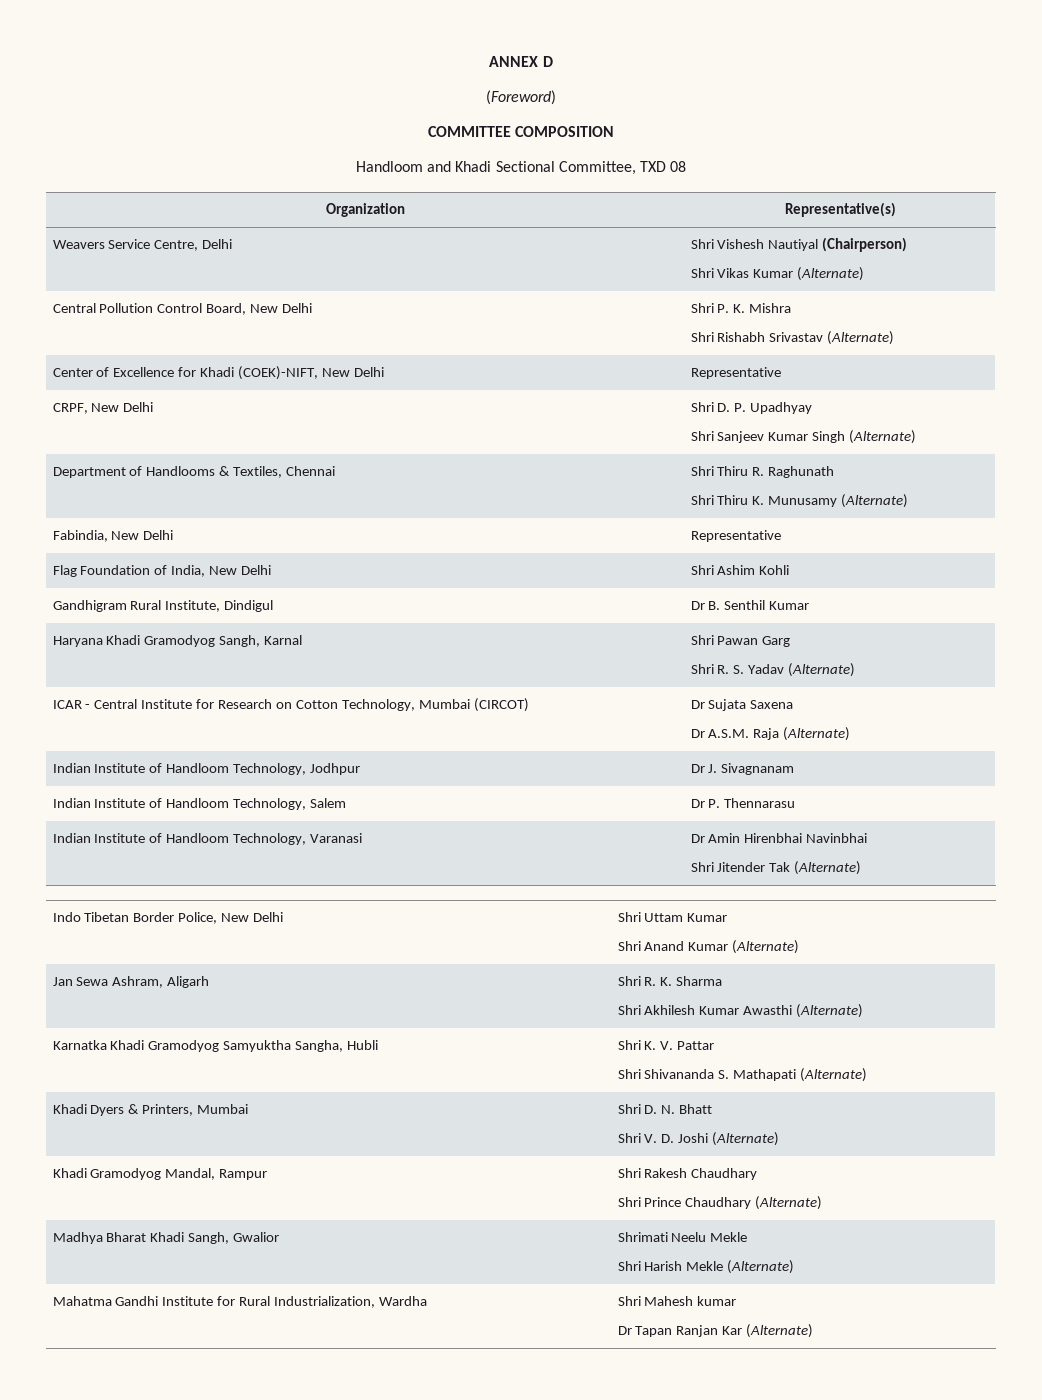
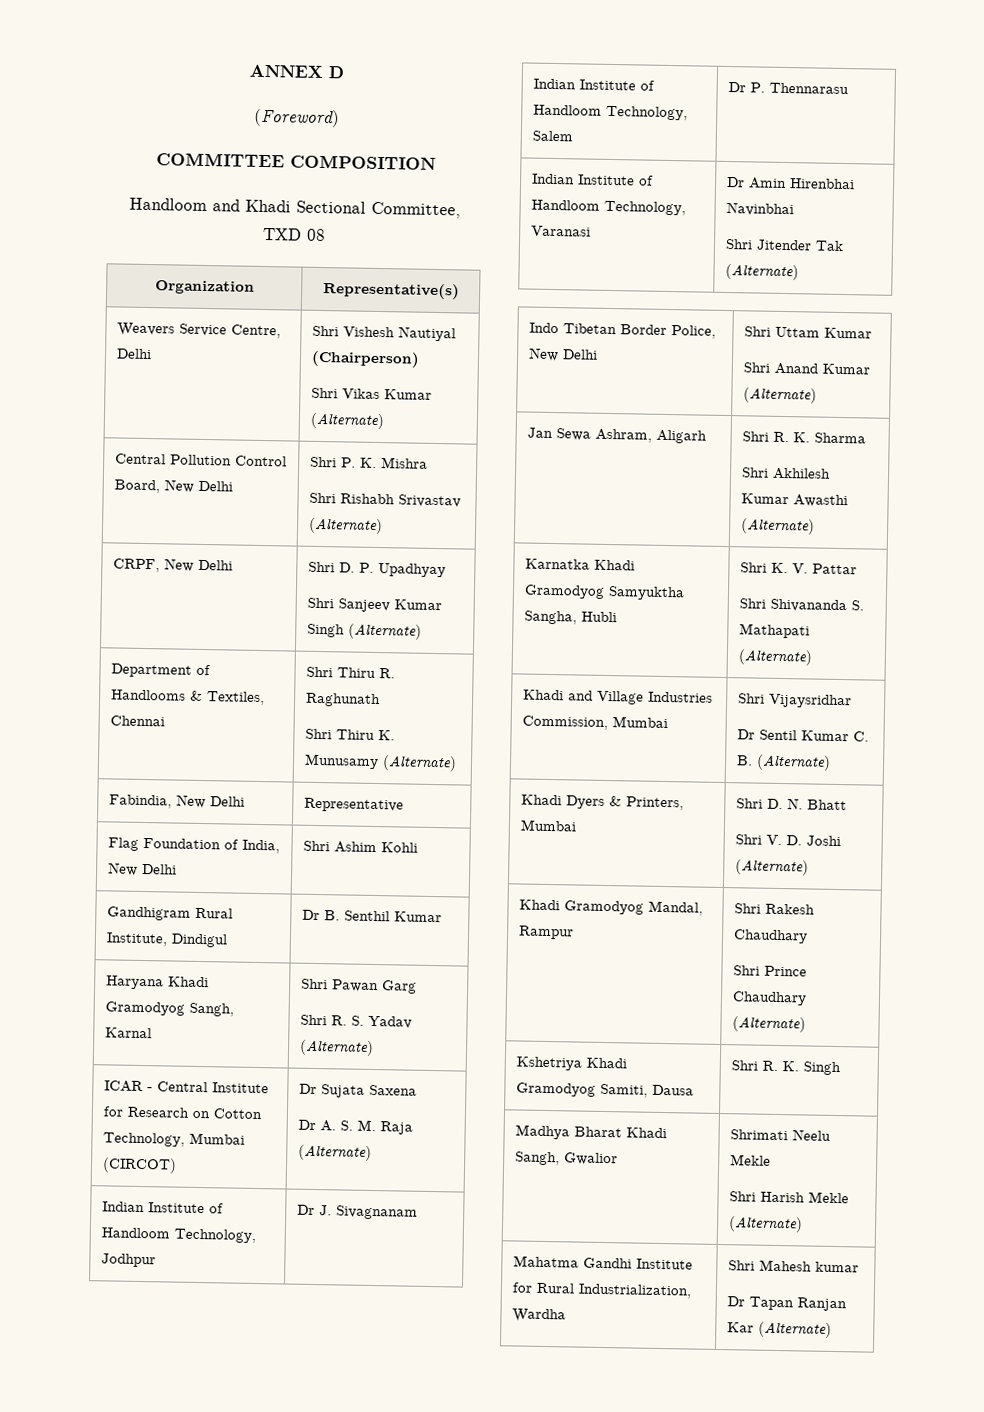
- Center of Excellence for Khadi (COEK)-NIFT, New Delhi | Representative
  ICAR - Central Institute for Research on Cotton Technology, Mumbai (CIRCOT) | Dr Sujata Saxena
- Dr A.S.M. Raja (Alternate)
+ Dr A. S. M. Raja (Alternate)
+ Khadi and Village Industries Commission, Mumbai | Shri Vijaysridhar
+ Dr Sentil Kumar C. B. (Alternate)
+ Kshetriya Khadi Gramodyog Samiti, Dausa | Shri R. K. Singh

